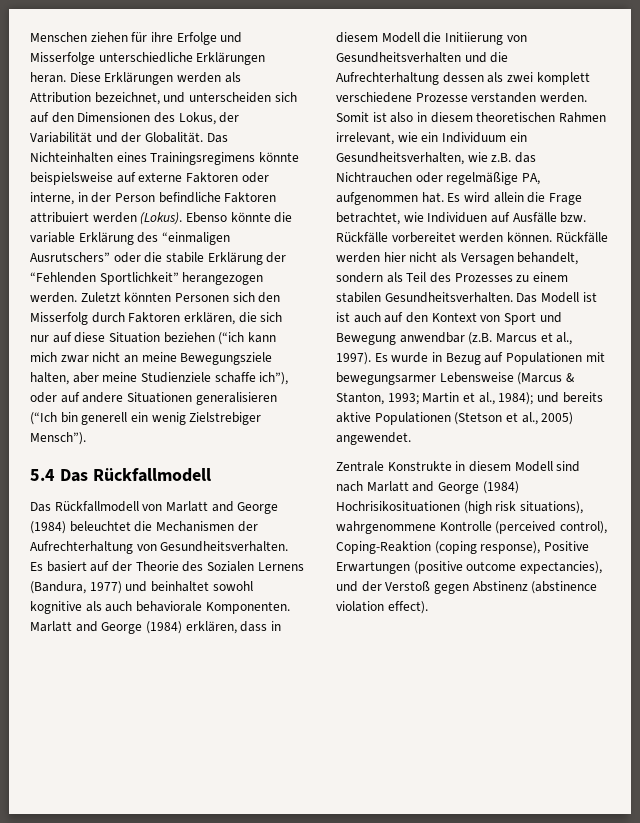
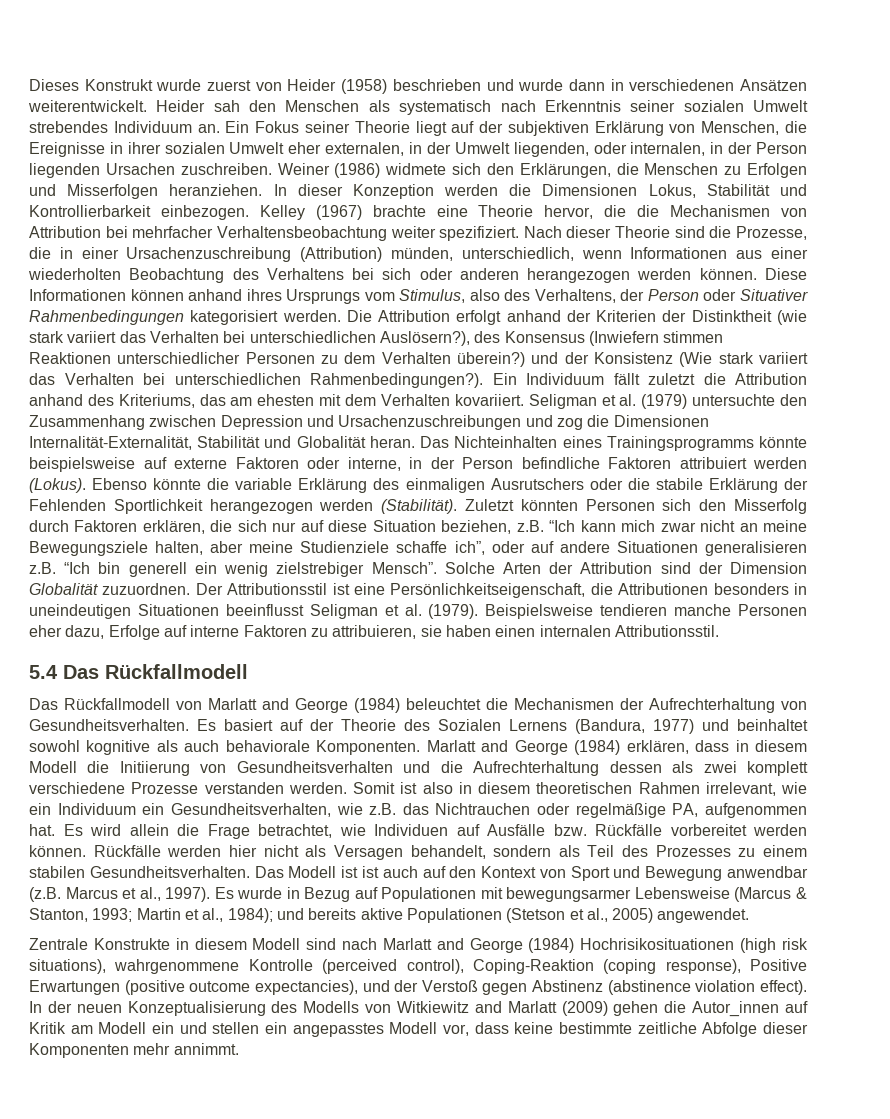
- Menschen ziehen für ihre Erfolge und Misserfolge unterschiedliche Erklärungen heran. Diese Erklärungen werden als Attribution bezeichnet, und unterscheiden sich auf den Dimensionen des Lokus, der Variabilität und der Globalität.
+ Dieses Konstrukt wurde zuerst von Heider (1958) beschrieben und wurde dann in verschiedenen Ansätzen weiterentwickelt. Heider sah den Menschen als systematisch nach Erkenntnis seiner sozialen Umwelt strebendes Individuum an. Ein Fokus seiner Theorie liegt auf der subjektiven Erklärung von Menschen, die Ereignisse in ihrer sozialen Umwelt eher externalen, in der Umwelt liegenden, oder internalen, in der Person liegenden Ursachen zuschreiben. Weiner (1986) widmete sich den Erklärungen, die Menschen zu Erfolgen und Misserfolgen heranziehen. In dieser Konzeption werden die Dimensionen Lokus, Stabilität und Kontrollierbarkeit einbezogen. Kelley (1967) brachte eine Theorie hervor, die die Mechanismen von Attribution bei mehrfacher Verhaltensbeobachtung weiter spezifiziert. Nach dieser Theorie sind die Prozesse, die in einer Ursachenzuschreibung (Attribution) münden, unterschiedlich, wenn Informationen aus einer wiederholten Beobachtung des Verhaltens bei sich oder anderen herangezogen werden können. Diese Informationen können anhand ihres Ursprungs vom Stimulus, also des Verhaltens, der Person oder Situativer Rahmenbedingungen kategorisiert werden. Die Attribution erfolgt anhand der Kriterien der Distinktheit (wie stark variiert das Verhalten bei unterschiedlichen Auslösern?), des Konsensus (Inwiefern stimmen Reaktionen unterschiedlicher Personen zu dem Verhalten überein?) und der Konsistenz (Wie stark variiert das Verhalten bei unterschiedlichen Rahmenbedingungen?). Ein Individuum fällt zuletzt die Attribution anhand des Kriteriums, das am ehesten mit dem Verhalten kovariiert. Seligman et al. (1979) untersuchte den Zusammenhang zwischen Depression und Ursachenzuschreibungen und zog die Dimensionen Internalität-Externalität, Stabilität und Globalität heran.
- Das Nichteinhalten eines Trainingsregimens könnte beispielsweise auf externe Faktoren oder interne, in der Person befindliche Faktoren attribuiert werden (Lokus).
+ Das Nichteinhalten eines Trainingsprogramms könnte beispielsweise auf externe Faktoren oder interne, in der Person befindliche Faktoren attribuiert werden (Lokus).
- Ebenso könnte die variable Erklärung des “einmaligen Ausrutschers” oder die stabile Erklärung der “Fehlenden Sportlichkeit” herangezogen werden.
+ Ebenso könnte die variable Erklärung des einmaligen Ausrutschers oder die stabile Erklärung der Fehlenden Sportlichkeit herangezogen werden (Stabilität).
- Zuletzt könnten Personen sich den Misserfolg durch Faktoren erklären, die sich nur auf diese Situation beziehen (“ich kann mich zwar nicht an meine Bewegungsziele halten, aber meine Studienziele schaffe ich”), oder auf andere Situationen generalisieren (“Ich bin generell ein wenig Zielstrebiger Mensch”).
+ Zuletzt könnten Personen sich den Misserfolg durch Faktoren erklären, die sich nur auf diese Situation beziehen, z.B. “Ich kann mich zwar nicht an meine Bewegungsziele halten, aber meine Studienziele schaffe ich”, oder auf andere Situationen generalisieren z.B. “Ich bin generell ein wenig zielstrebiger Mensch”. Solche Arten der Attribution sind der Dimension Globalität zuzuordnen. Der Attributionsstil ist eine Persönlichkeitseigenschaft, die Attributionen besonders in uneindeutigen Situationen beeinflusst Seligman et al. (1979). Beispielsweise tendieren manche Personen eher dazu, Erfolge auf interne Faktoren zu attribuieren, sie haben einen internalen Attributionsstil.
+ In der neuen Konzeptualisierung des Modells von Witkiewitz and Marlatt (2009) gehen die Autor_innen auf Kritik am Modell ein und stellen ein angepasstes Modell vor, dass keine bestimmte zeitliche Abfolge dieser Komponenten mehr annimmt.

